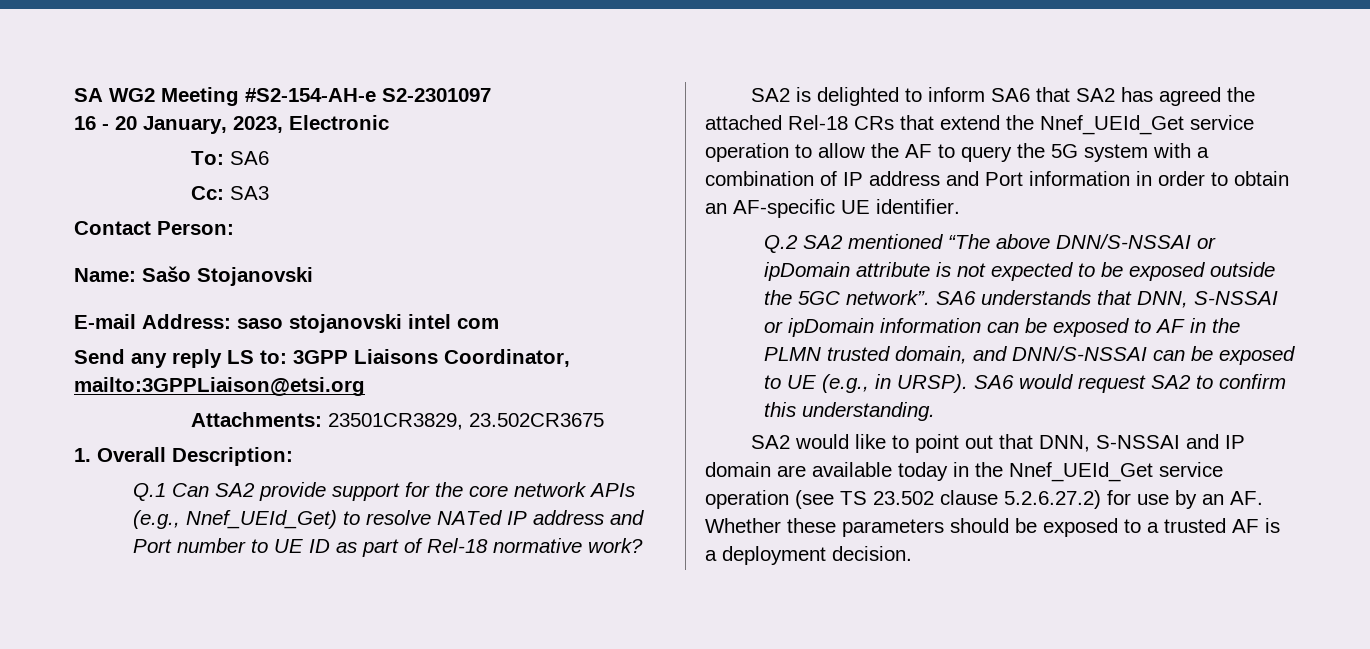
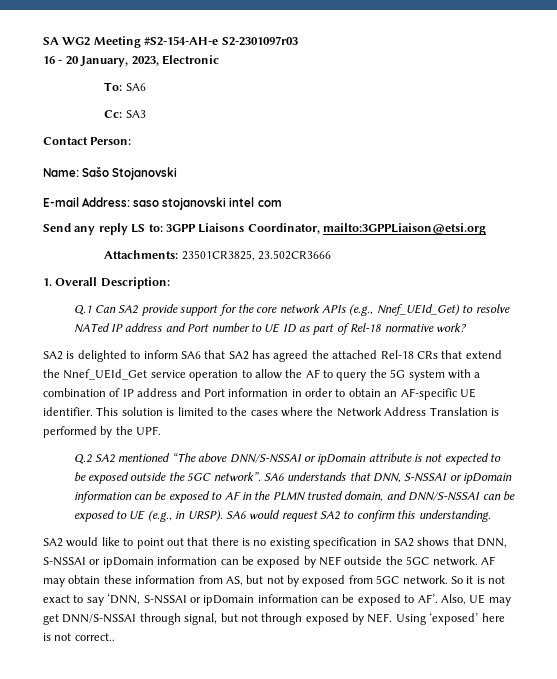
- SA WG2 Meeting #S2-154-AH-e S2-2301097
+ SA WG2 Meeting #S2-154-AH-e S2-2301097r03
- Attachments: 23501CR3829, 23.502CR3675
+ Attachments: 23501CR3825, 23.502CR3666
+ This solution is limited to the cases where the Network Address Translation is performed by the UPF.
- SA2 would like to point out that DNN, S-NSSAI and IP domain are available today in the Nnef_UEId_Get service operation (see TS 23.502 clause 5.2.6.27.2) for use by an AF. Whether these parameters should be exposed to a trusted AF is a deployment decision.
+ SA2 would like to point out that there is no existing specification in SA2 shows that DNN, S-NSSAI or ipDomain information can be exposed by NEF outside the 5GC network. AF may obtain these information from AS, but not by exposed from 5GC network. So it is not exact to say ‘DNN, S-NSSAI or ipDomain information can be exposed to AF’. Also, UE may get DNN/S-NSSAI through signal, but not through exposed by NEF. Using ‘exposed’ here is not correct..

